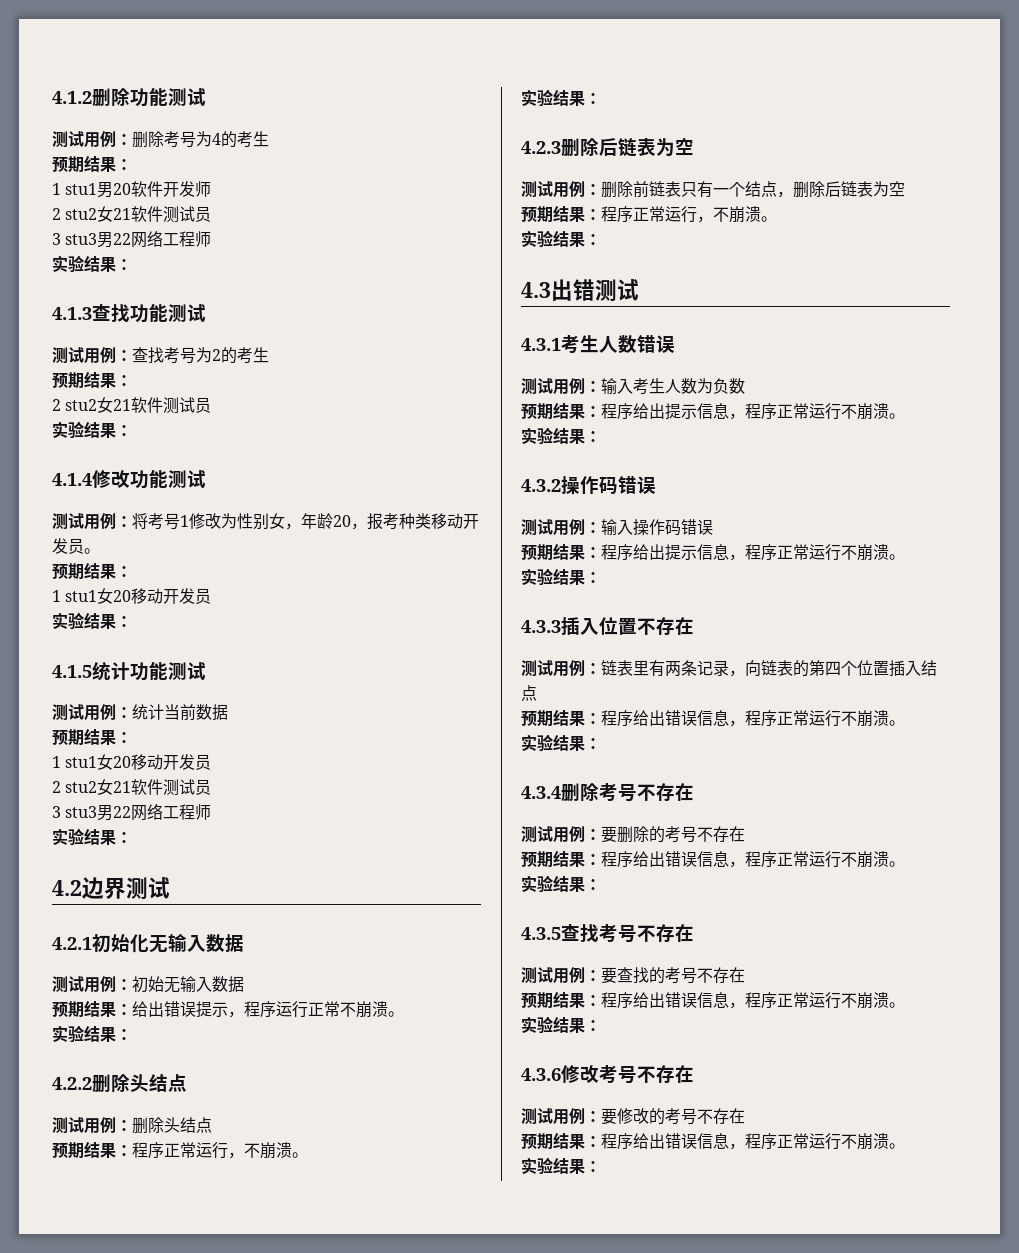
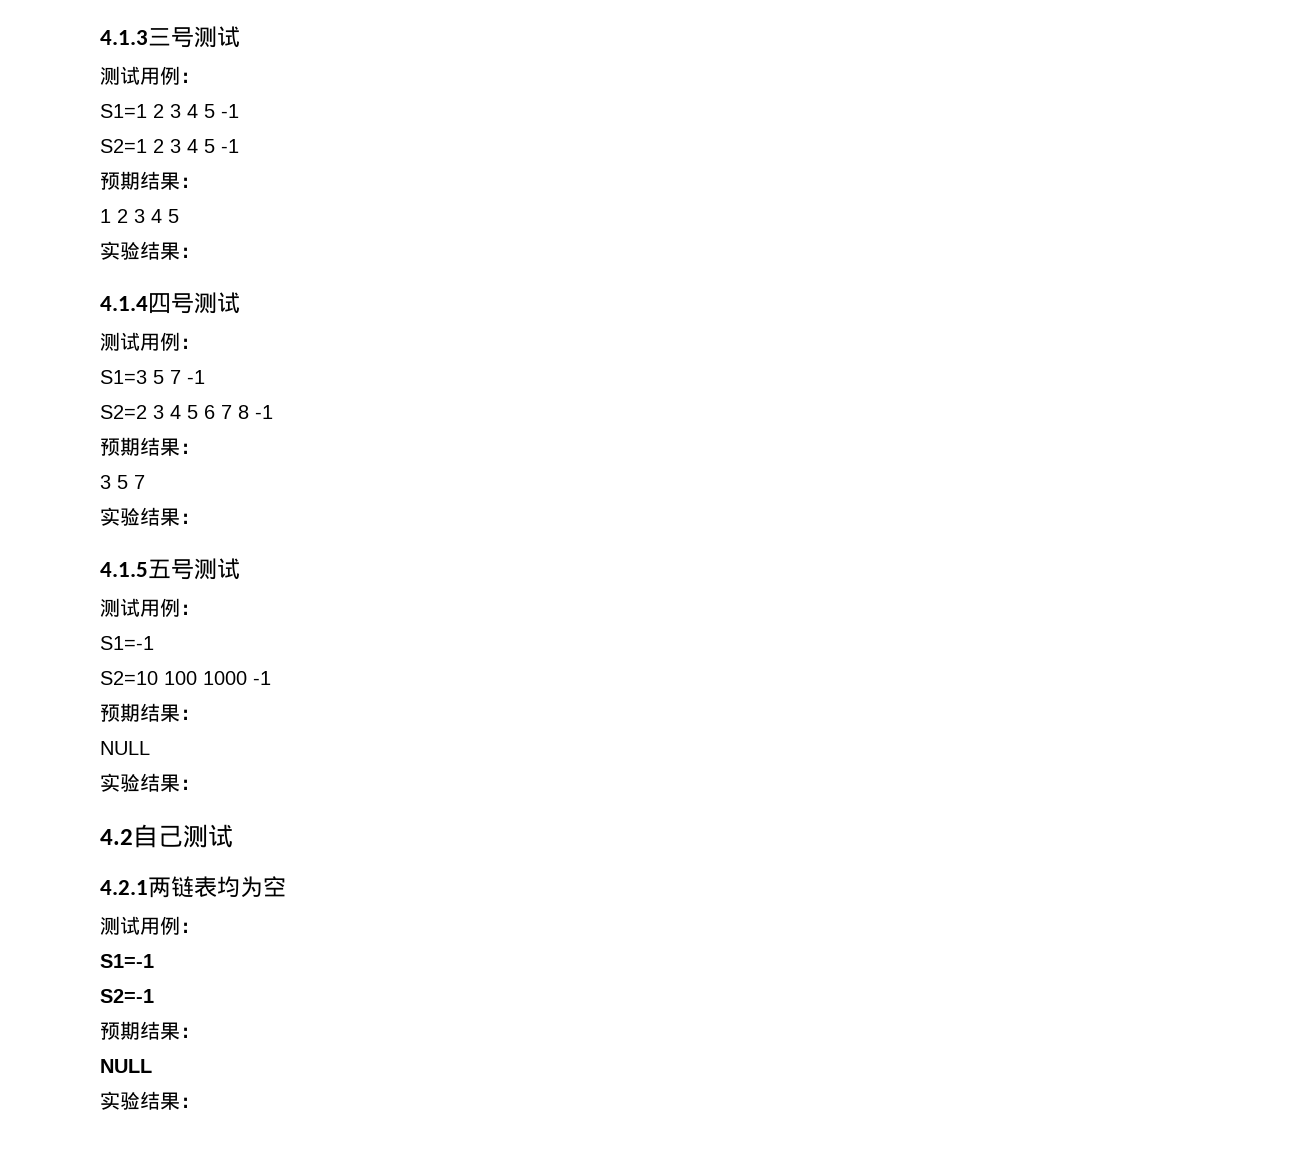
- 4.1.2删除功能测试
- 测试用例：删除考号为4的考生
+ 4.1.3三号测试
+ 测试用例：
+ S1=1 2 3 4 5 -1
+ S2=1 2 3 4 5 -1
  预期结果：
- 1 stu1男20软件开发师
- 2 stu2女21软件测试员
- 3 stu3男22网络工程师
+ 1 2 3 4 5
  实验结果：
- 4.1.3查找功能测试
- 测试用例：查找考号为2的考生
+ 4.1.4四号测试
+ 测试用例：
+ S1=3 5 7 -1
+ S2=2 3 4 5 6 7 8 -1
  预期结果：
- 2 stu2女21软件测试员
+ 3 5 7
  实验结果：
- 4.1.4修改功能测试
- 测试用例：将考号1修改为性别女，年龄20，报考种类移动开发员。
+ 4.1.5五号测试
+ 测试用例：
+ S1=-1
+ S2=10 100 1000 -1
  预期结果：
- 1 stu1女20移动开发员
- 实验结果：
- 4.1.5统计功能测试
- 测试用例：统计当前数据
- 预期结果：
- 1 stu1女20移动开发员
- 2 stu2女21软件测试员
- 3 stu3男22网络工程师
+ NULL
- 4.2边界测试
+ 4.2自己测试
- 4.2.1初始化无输入数据
- 测试用例：初始无输入数据
- 预期结果：给出错误提示，程序运行正常不崩溃。
- 实验结果：
- 4.2.2删除头结点
- 测试用例：删除头结点
- 预期结果：程序正常运行，不崩溃。
- 实验结果：
- 4.2.3删除后链表为空
- 测试用例：删除前链表只有一个结点，删除后链表为空
- 预期结果：程序正常运行，不崩溃。
- 实验结果：
- 4.3出错测试
- 4.3.1考生人数错误
- 测试用例：输入考生人数为负数
- 预期结果：程序给出提示信息，程序正常运行不崩溃。
- 实验结果：
- 4.3.2操作码错误
- 测试用例：输入操作码错误
- 预期结果：程序给出提示信息，程序正常运行不崩溃。
- 实验结果：
- 4.3.3插入位置不存在
- 测试用例：链表里有两条记录，向链表的第四个位置插入结点
- 预期结果：程序给出错误信息，程序正常运行不崩溃。
- 实验结果：
- 4.3.4删除考号不存在
- 测试用例：要删除的考号不存在
- 预期结果：程序给出错误信息，程序正常运行不崩溃。
- 实验结果：
- 4.3.5查找考号不存在
- 测试用例：要查找的考号不存在
- 预期结果：程序给出错误信息，程序正常运行不崩溃。
- 实验结果：
- 4.3.6修改考号不存在
- 测试用例：要修改的考号不存在
- 预期结果：程序给出错误信息，程序正常运行不崩溃。
+ 4.2.1两链表均为空
+ 测试用例：
+ S1=-1
+ S2=-1
+ 预期结果：
+ NULL

